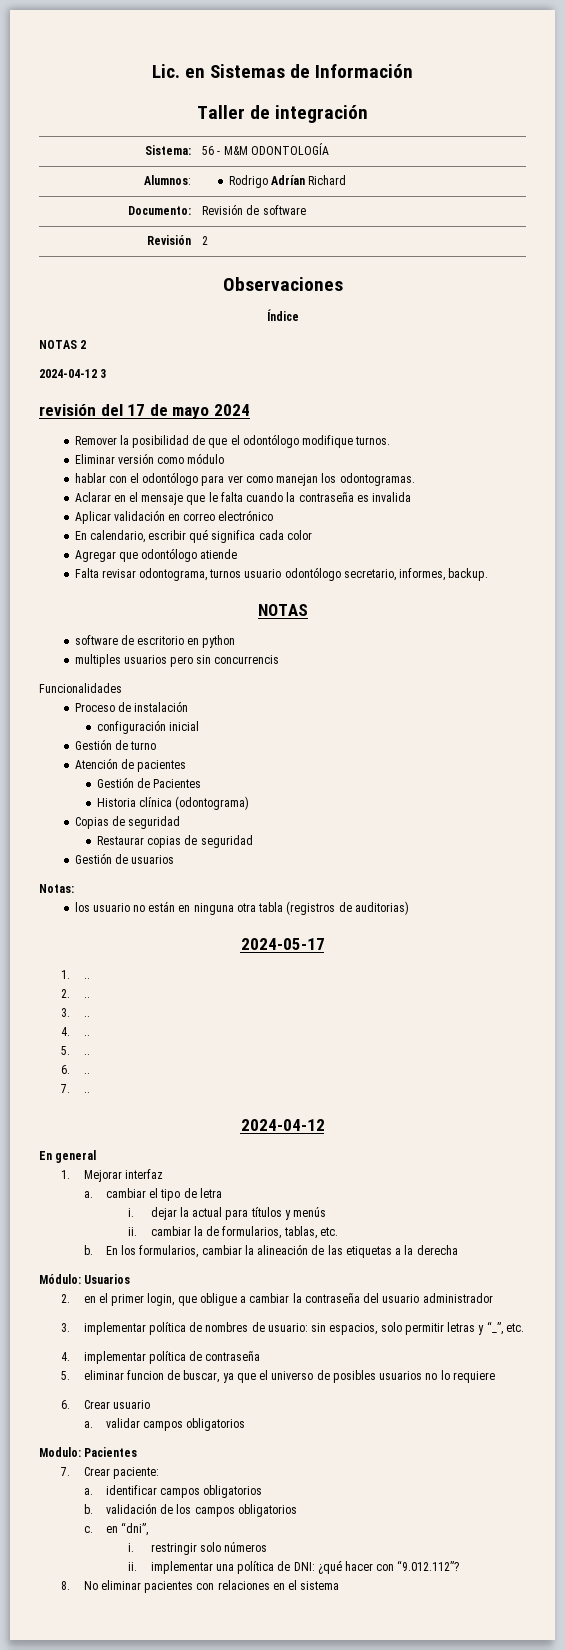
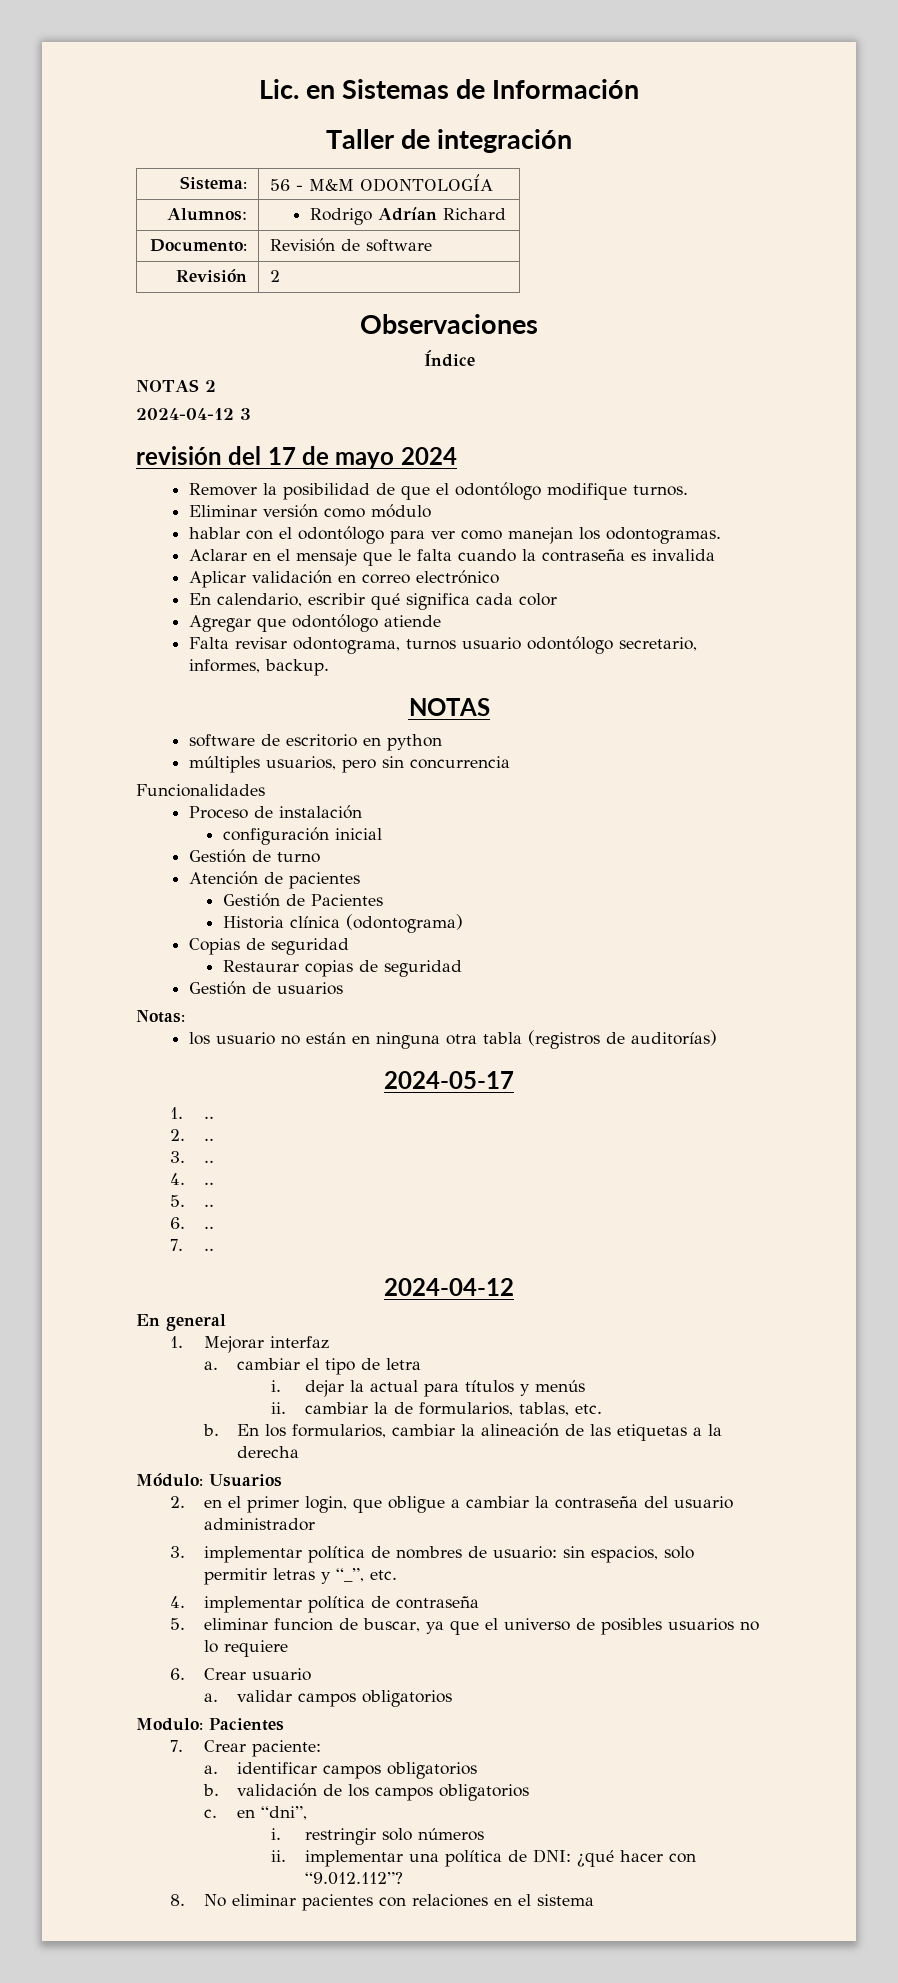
- multiples usuarios pero sin concurrencis
+ múltiples usuarios, pero sin concurrencia
- los usuario no están en ninguna otra tabla (registros de auditorias)
+ los usuario no están en ninguna otra tabla (registros de auditorías)

